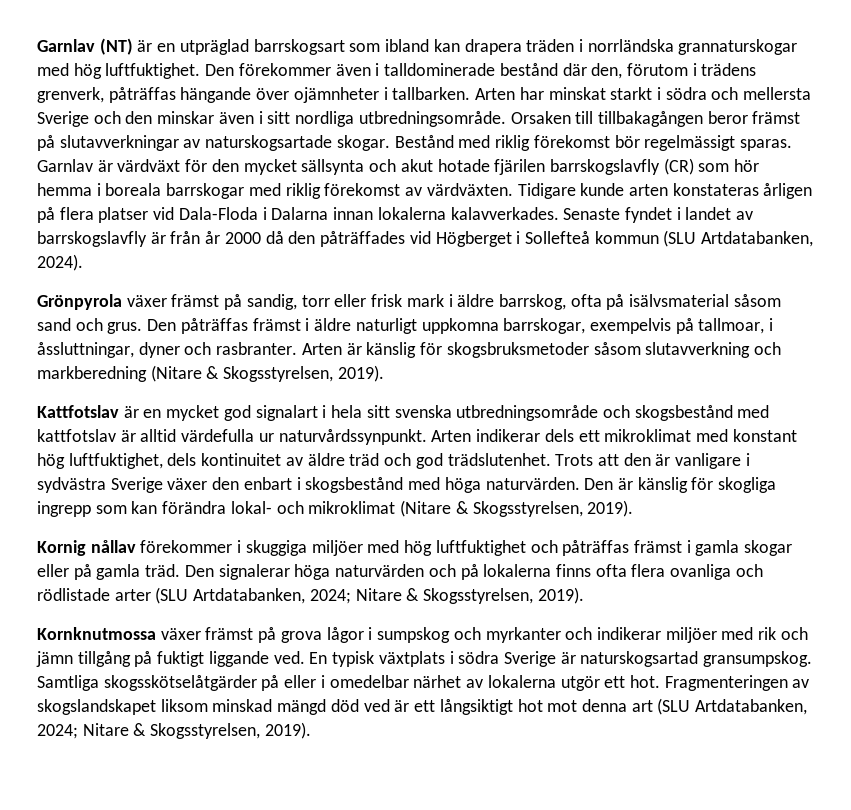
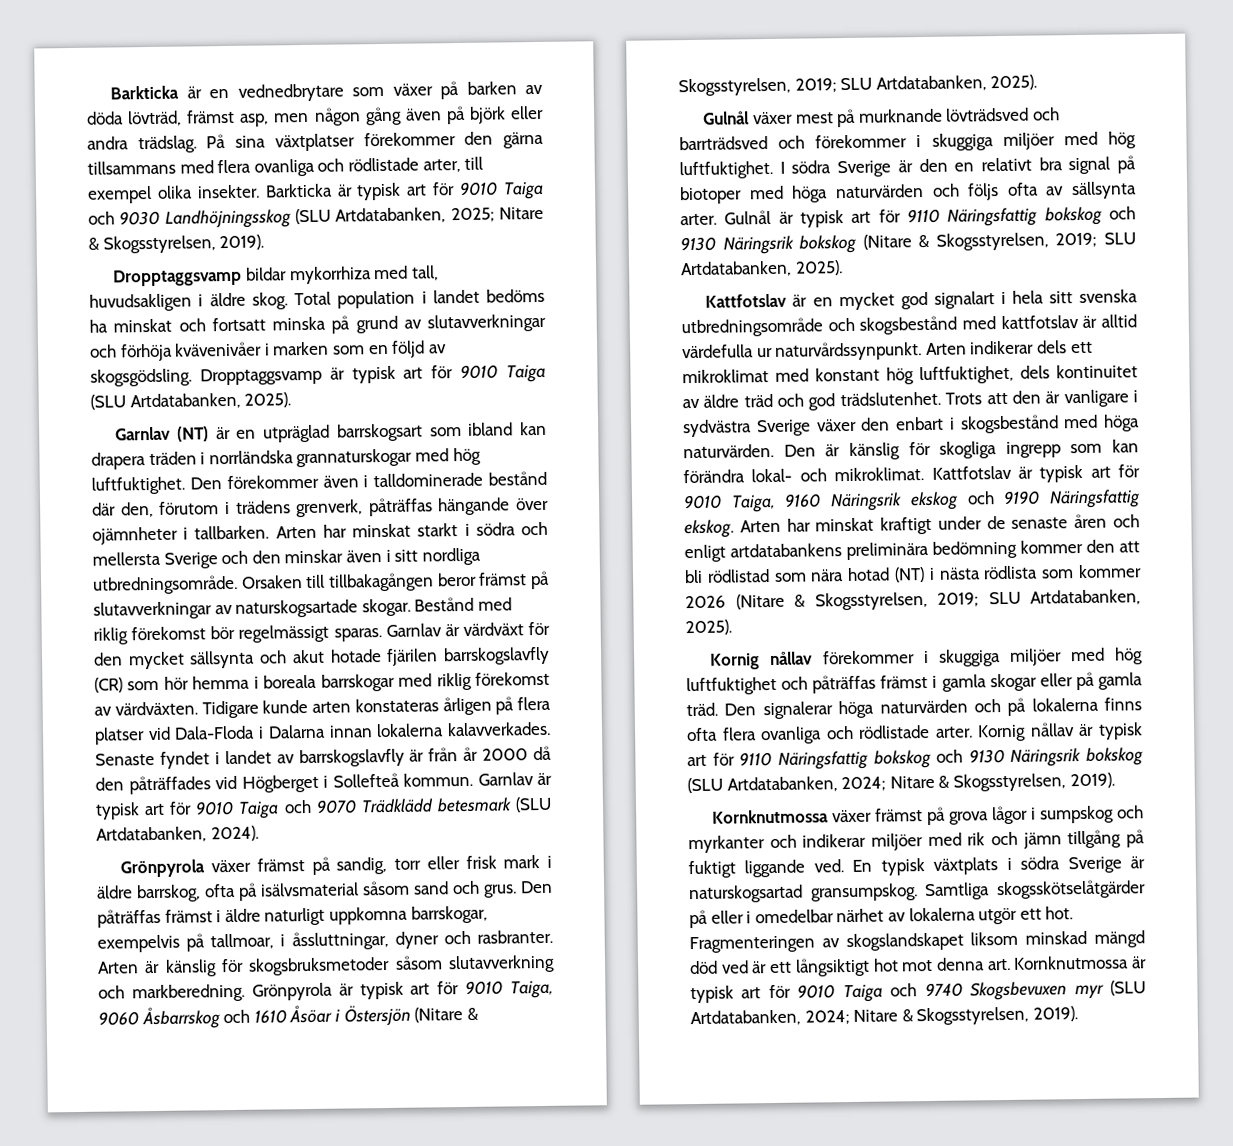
+ Barkticka är en vednedbrytare som växer på barken av döda lövträd, främst asp, men någon gång även på björk eller andra trädslag. På sina växtplatser förekommer den gärna tillsammans med flera ovanliga och rödlistade arter, till exempel olika insekter. Barkticka är typisk art för 9010 Taiga och 9030 Landhöjningsskog (SLU Artdatabanken, 2025; Nitare & Skogsstyrelsen, 2019).
+ Dropptaggsvamp bildar mykorrhiza med tall, huvudsakligen i äldre skog. Total population i landet bedöms ha minskat och fortsatt minska på grund av slutavverkningar och förhöja kvävenivåer i marken som en följd av skogsgödsling. Dropptaggsvamp är typisk art för 9010 Taiga (SLU Artdatabanken, 2025).
- Senaste fyndet i landet av barrskogslavfly är från år 2000 då den påträffades vid Högberget i Sollefteå kommun (SLU Artdatabanken, 2024).
+ Senaste fyndet i landet av barrskogslavfly är från år 2000 då den påträffades vid Högberget i Sollefteå kommun. Garnlav är typisk art för 9010 Taiga och 9070 Trädklädd betesmark (SLU Artdatabanken, 2024).
- Arten är känslig för skogsbruksmetoder såsom slutavverkning och markberedning (Nitare & Skogsstyrelsen, 2019).
+ Arten är känslig för skogsbruksmetoder såsom slutavverkning och markberedning. Grönpyrola är typisk art för 9010 Taiga, 9060 Åsbarrskog och 1610 Åsöar i Östersjön (Nitare & Skogsstyrelsen, 2019; SLU Artdatabanken, 2025).
+ Gulnål växer mest på murknande lövträdsved och barrträdsved och förekommer i skuggiga miljöer med hög luftfuktighet. I södra Sverige är den en relativt bra signal på biotoper med höga naturvärden och följs ofta av sällsynta arter. Gulnål är typisk art för 9110 Näringsfattig bokskog och 9130 Näringsrik bokskog (Nitare & Skogsstyrelsen, 2019; SLU Artdatabanken, 2025).
- Den är känslig för skogliga ingrepp som kan förändra lokal- och mikroklimat (Nitare & Skogsstyrelsen, 2019).
+ Den är känslig för skogliga ingrepp som kan förändra lokal- och mikroklimat. Kattfotslav är typisk art för 9010 Taiga, 9160 Näringsrik ekskog och 9190 Näringsfattig ekskog. Arten har minskat kraftigt under de senaste åren och enligt artdatabankens preliminära bedömning kommer den att bli rödlistad som nära hotad (NT) i nästa rödlista som kommer 2026 (Nitare & Skogsstyrelsen, 2019; SLU Artdatabanken, 2025).
- Den signalerar höga naturvärden och på lokalerna finns ofta flera ovanliga och rödlistade arter (SLU Artdatabanken, 2024; Nitare & Skogsstyrelsen, 2019).
+ Den signalerar höga naturvärden och på lokalerna finns ofta flera ovanliga och rödlistade arter. Kornig nållav är typisk art för 9110 Näringsfattig bokskog och 9130 Näringsrik bokskog (SLU Artdatabanken, 2024; Nitare & Skogsstyrelsen, 2019).
- Fragmenteringen av skogslandskapet liksom minskad mängd död ved är ett långsiktigt hot mot denna art (SLU Artdatabanken, 2024; Nitare & Skogsstyrelsen, 2019).
+ Fragmenteringen av skogslandskapet liksom minskad mängd död ved är ett långsiktigt hot mot denna art. Kornknutmossa är typisk art för 9010 Taiga och 9740 Skogsbevuxen myr (SLU Artdatabanken, 2024; Nitare & Skogsstyrelsen, 2019).

